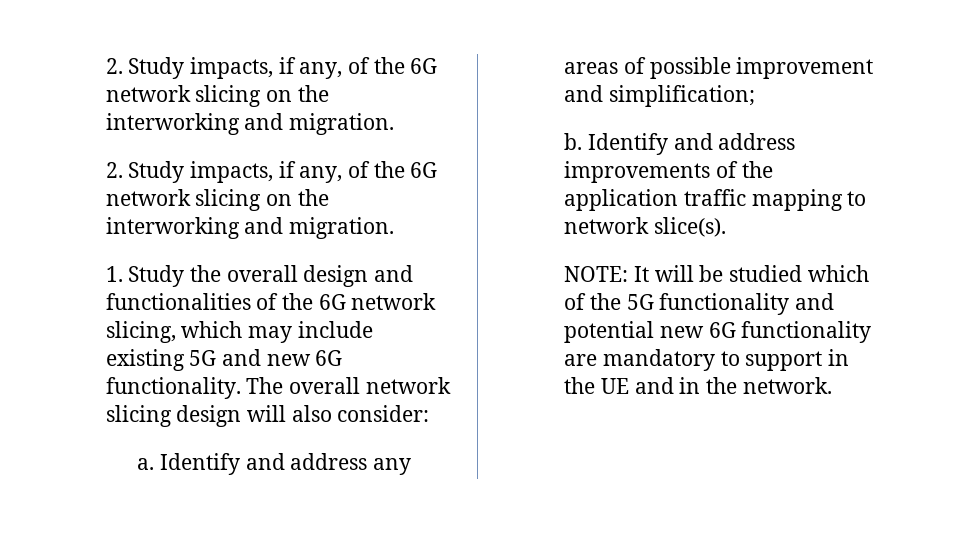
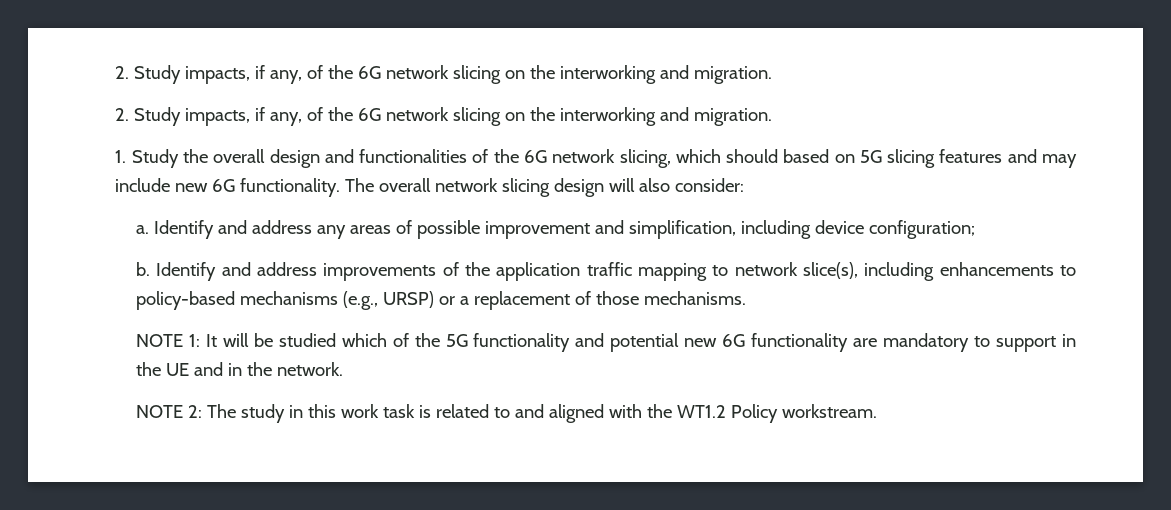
- 1. Study the overall design and functionalities of the 6G network slicing, which may include existing 5G and new 6G functionality.
+ 1. Study the overall design and functionalities of the 6G network slicing, which should based on 5G slicing features and may include new 6G functionality.
- Identify and address any areas of possible improvement and simplification;
+ Identify and address any areas of possible improvement and simplification, including device configuration;
- Identify and address improvements of the application traffic mapping to network slice(s).
- NOTE: It will be studied which of the 5G functionality and potential new 6G functionality are mandatory to support in the UE and in the network.
+ Identify and address improvements of the application traffic mapping to network slice(s), including enhancements to policy-based mechanisms (e.g., URSP) or a replacement of those mechanisms.
+ NOTE 1: It will be studied which of the 5G functionality and potential new 6G functionality are mandatory to support in the UE and in the network.
+ NOTE 2: The study in this work task is related to and aligned with the WT1.2 Policy workstream.

